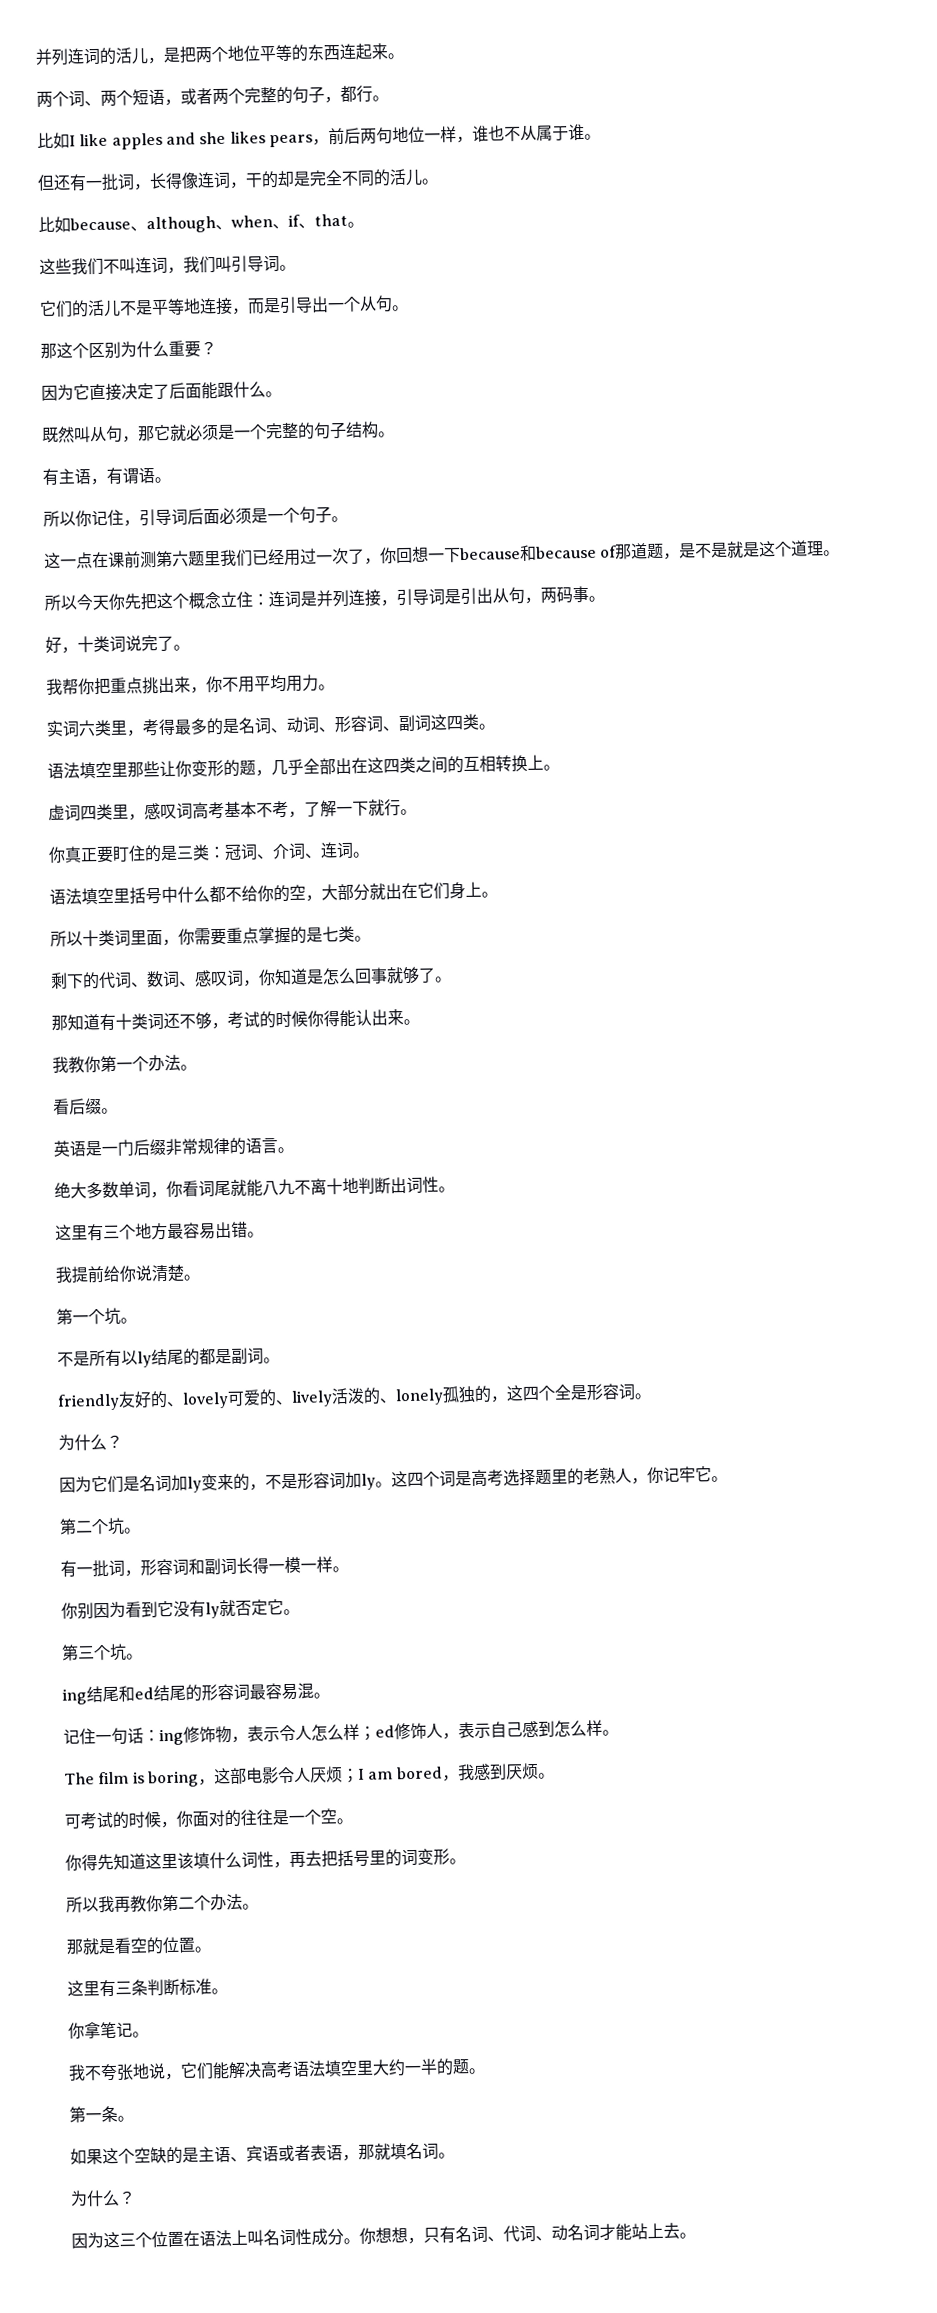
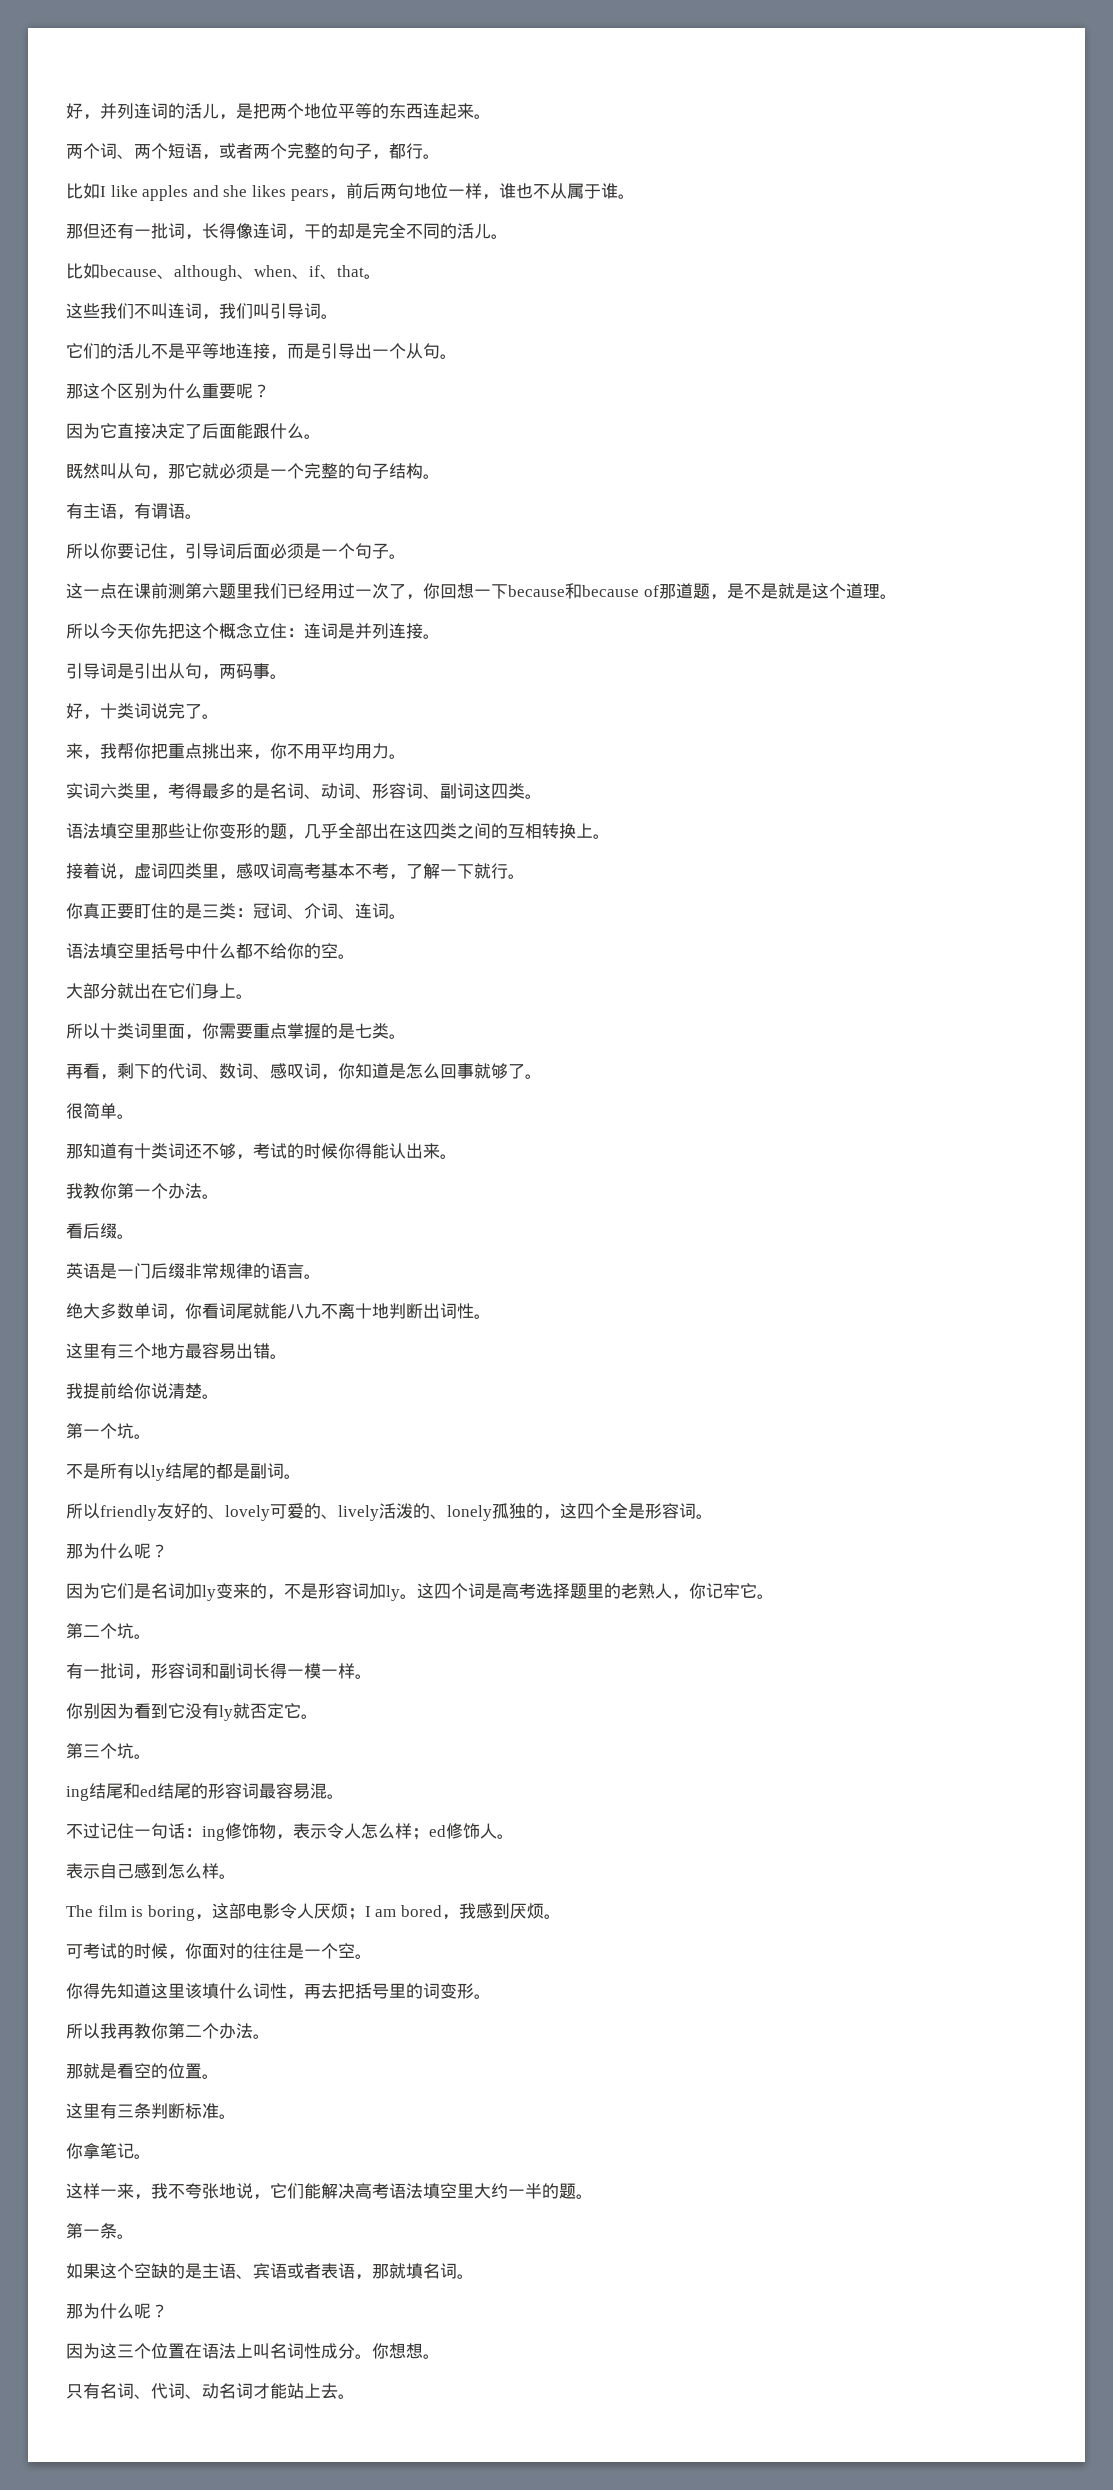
- 并列连词的活儿，是把两个地位平等的东西连起来。
+ 好，并列连词的活儿，是把两个地位平等的东西连起来。
- 但还有一批词，长得像连词，干的却是完全不同的活儿。
+ 那但还有一批词，长得像连词，干的却是完全不同的活儿。
- 那这个区别为什么重要？
+ 那这个区别为什么重要呢？
- 所以你记住，引导词后面必须是一个句子。
+ 所以你要记住，引导词后面必须是一个句子。
- 所以今天你先把这个概念立住：连词是并列连接，引导词是引出从句，两码事。
+ 所以今天你先把这个概念立住：连词是并列连接。
+ 引导词是引出从句，两码事。
- 我帮你把重点挑出来，你不用平均用力。
+ 来，我帮你把重点挑出来，你不用平均用力。
- 虚词四类里，感叹词高考基本不考，了解一下就行。
+ 接着说，虚词四类里，感叹词高考基本不考，了解一下就行。
- 语法填空里括号中什么都不给你的空，大部分就出在它们身上。
+ 语法填空里括号中什么都不给你的空。
+ 大部分就出在它们身上。
- 剩下的代词、数词、感叹词，你知道是怎么回事就够了。
+ 再看，剩下的代词、数词、感叹词，你知道是怎么回事就够了。
+ 很简单。
- friendly友好的、lovely可爱的、lively活泼的、lonely孤独的，这四个全是形容词。
- 为什么？
+ 所以friendly友好的、lovely可爱的、lively活泼的、lonely孤独的，这四个全是形容词。
+ 那为什么呢？
- 记住一句话：ing修饰物，表示令人怎么样；ed修饰人，表示自己感到怎么样。
+ 不过记住一句话：ing修饰物，表示令人怎么样；ed修饰人。
+ 表示自己感到怎么样。
- 我不夸张地说，它们能解决高考语法填空里大约一半的题。
+ 这样一来，我不夸张地说，它们能解决高考语法填空里大约一半的题。
  如果这个空缺的是主语、宾语或者表语，那就填名词。
- 为什么？
+ 那为什么呢？
- 你想想，只有名词、代词、动名词才能站上去。
+ 你想想。
+ 只有名词、代词、动名词才能站上去。

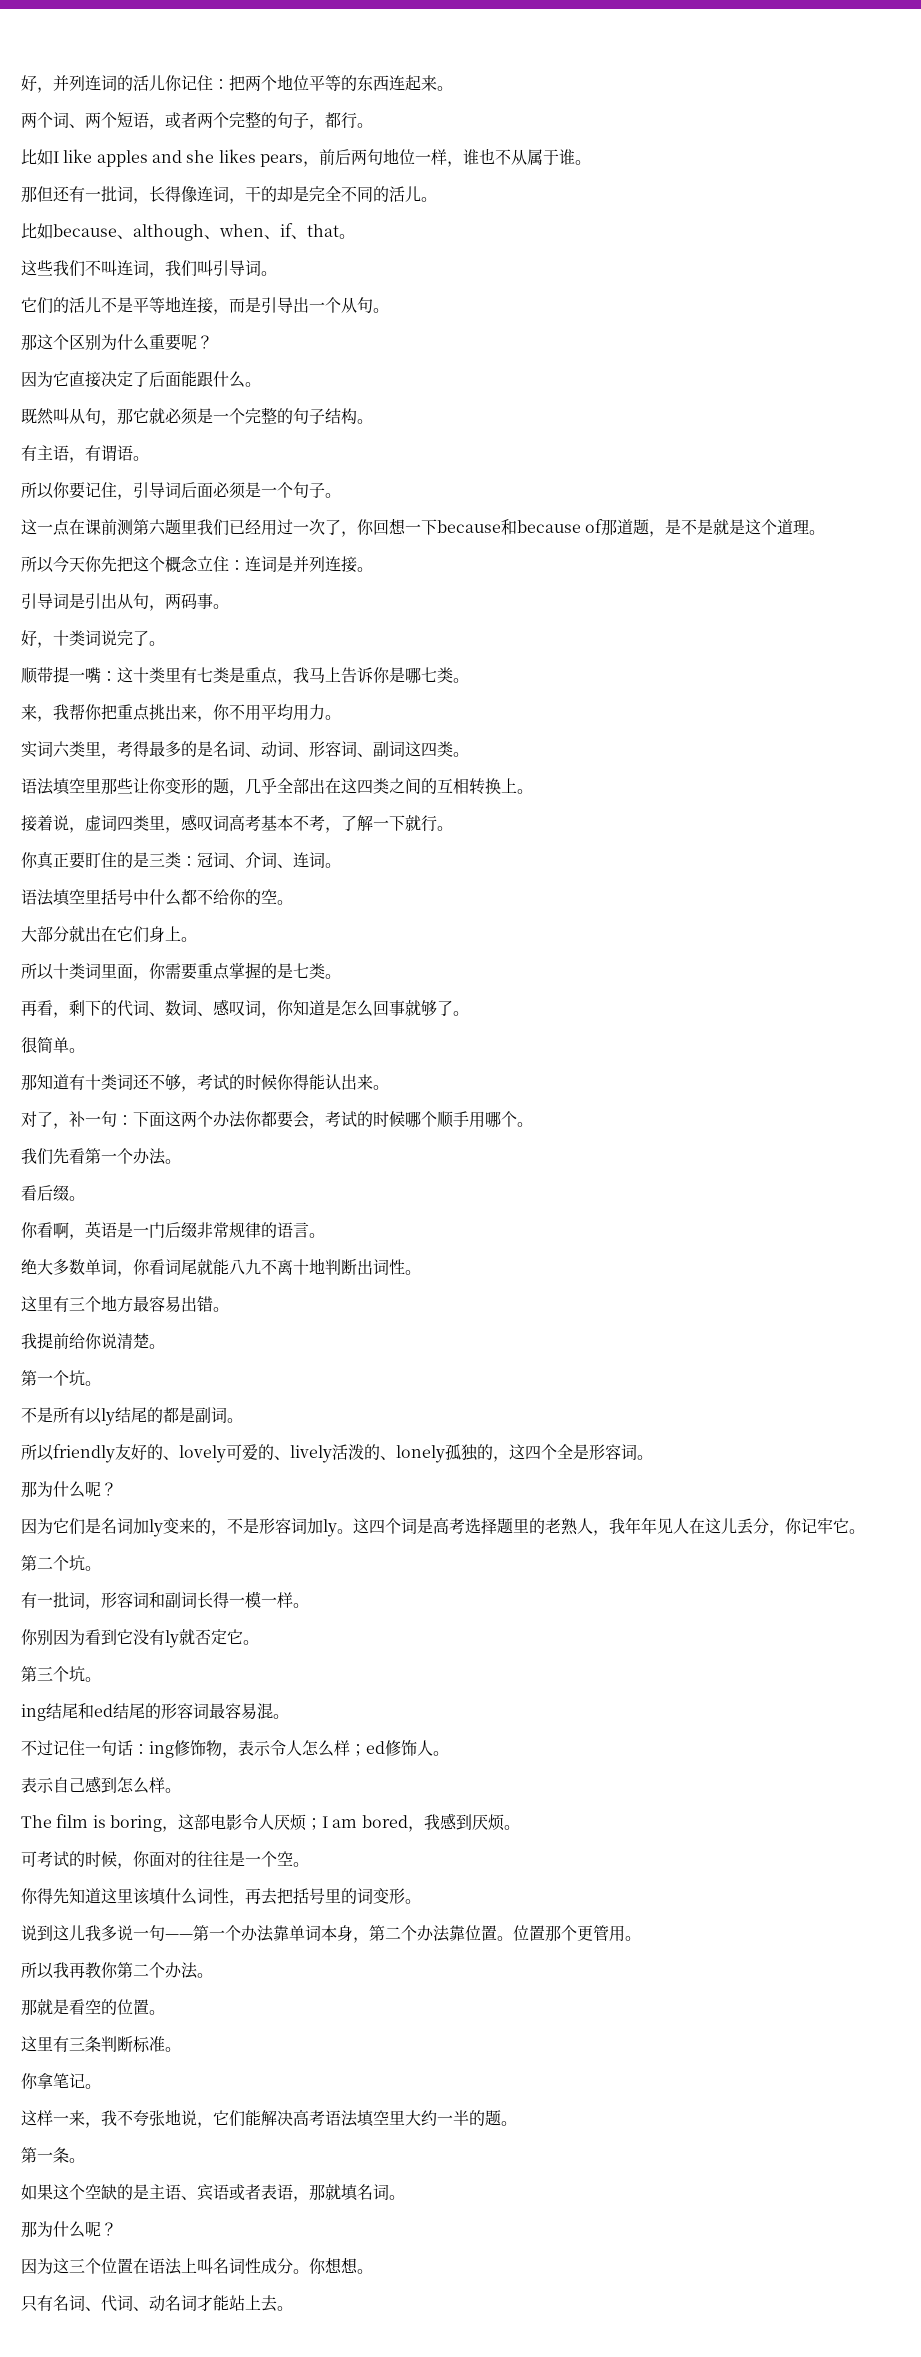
- 好，并列连词的活儿，是把两个地位平等的东西连起来。
+ 好，并列连词的活儿你记住：把两个地位平等的东西连起来。
+ 顺带提一嘴：这十类里有七类是重点，我马上告诉你是哪七类。
- 我教你第一个办法。
+ 对了，补一句：下面这两个办法你都要会，考试的时候哪个顺手用哪个。
+ 我们先看第一个办法。
- 英语是一门后缀非常规律的语言。
+ 你看啊，英语是一门后缀非常规律的语言。
- 这四个词是高考选择题里的老熟人，你记牢它。
+ 这四个词是高考选择题里的老熟人，我年年见人在这儿丢分，你记牢它。
+ 说到这儿我多说一句——第一个办法靠单词本身，第二个办法靠位置。位置那个更管用。

